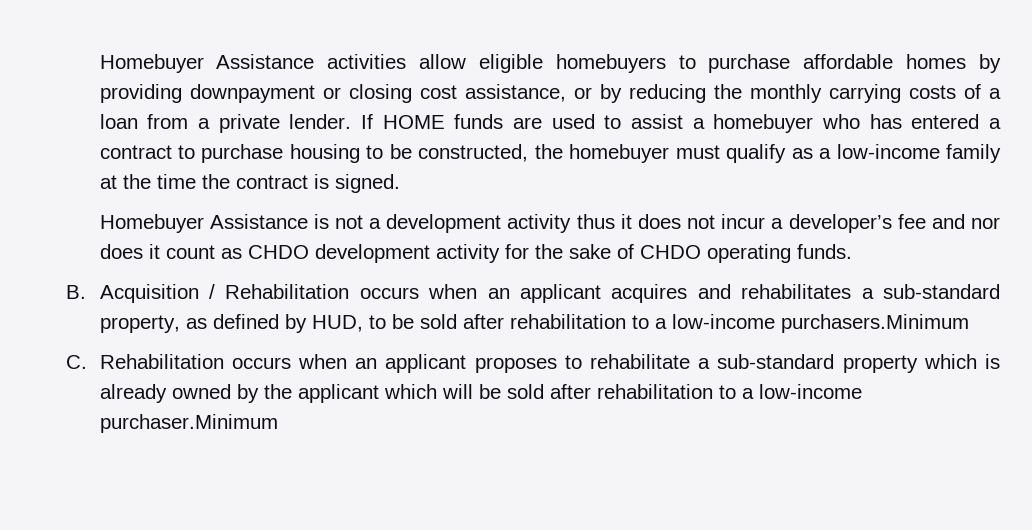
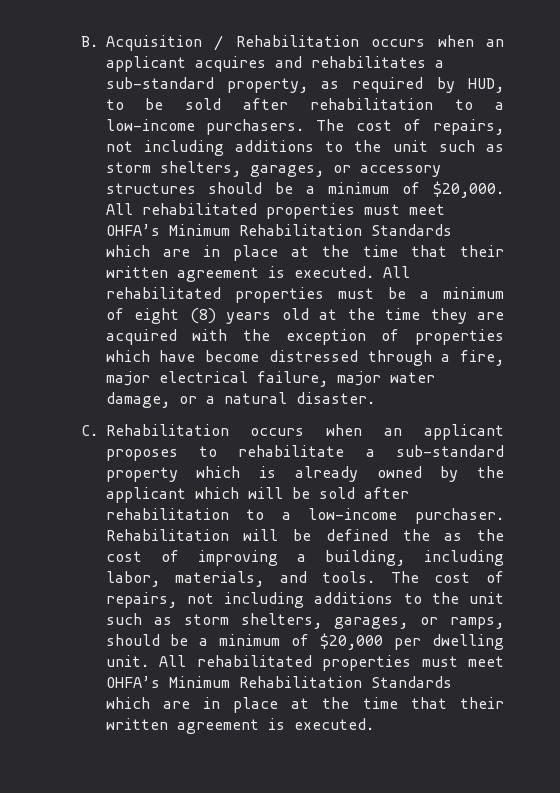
- Homebuyer Assistance activities allow eligible homebuyers to purchase affordable homes by providing downpayment or closing cost assistance, or by reducing the monthly carrying costs of a loan from a private lender. If HOME funds are used to assist a homebuyer who has entered a contract to purchase housing to be constructed, the homebuyer must qualify as a low-income family at the time the contract is signed.
- Homebuyer Assistance is not a development activity thus it does not incur a developer’s fee and nor does it count as CHDO development activity for the sake of CHDO operating funds.
- B. Acquisition / Rehabilitation occurs when an applicant acquires and rehabilitates a sub-standard property, as defined by HUD, to be sold after rehabilitation to a low-income purchasers.Minimum
+ B. Acquisition / Rehabilitation occurs when an applicant acquires and rehabilitates a sub-standard property, as required by HUD, to be sold after rehabilitation to a low-income purchasers. The cost of repairs, not including additions to the unit such as storm shelters, garages, or accessory structures should be a minimum of $20,000. All rehabilitated properties must meet OHFA’s Minimum Rehabilitation Standards which are in place at the time that their written agreement is executed. All rehabilitated properties must be a minimum of eight (8) years old at the time they are acquired with the exception of properties which have become distressed through a fire, major electrical failure, major water damage, or a natural disaster.
- C. Rehabilitation occurs when an applicant proposes to rehabilitate a sub-standard property which is already owned by the applicant which will be sold after rehabilitation to a low-income purchaser.Minimum
+ C. Rehabilitation occurs when an applicant proposes to rehabilitate a sub-standard property which is already owned by the applicant which will be sold after rehabilitation to a low-income purchaser. Rehabilitation will be defined the as the cost of improving a building, including labor, materials, and tools. The cost of repairs, not including additions to the unit such as storm shelters, garages, or ramps, should be a minimum of $20,000 per dwelling unit. All rehabilitated properties must meet OHFA’s Minimum Rehabilitation Standards which are in place at the time that their written agreement is executed.

